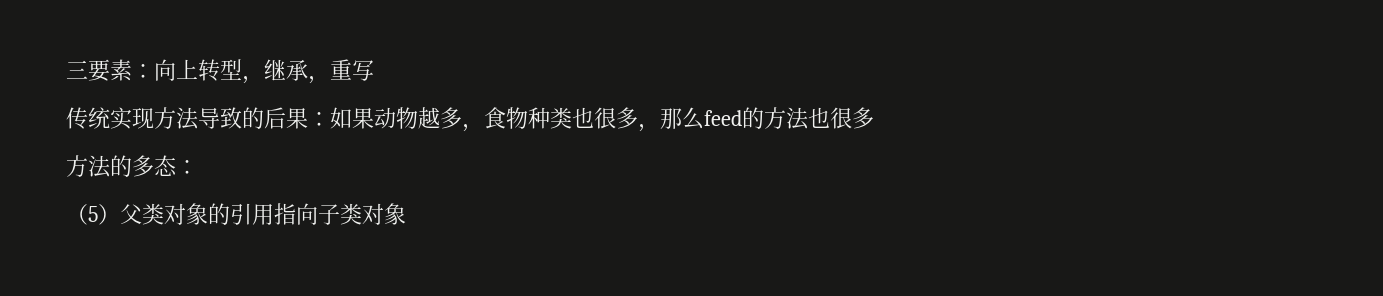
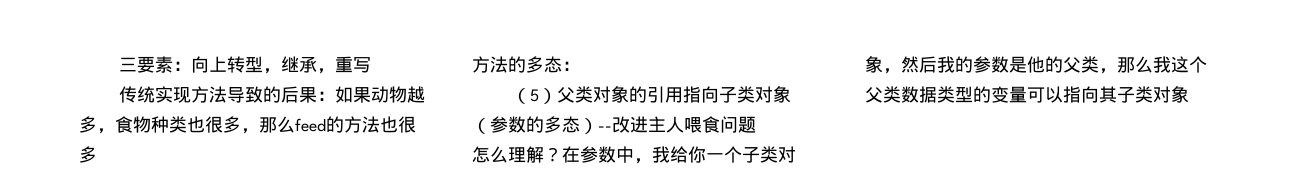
- （5）父类对象的引用指向子类对象
+ （5）父类对象的引用指向子类对象（参数的多态）--改进主人喂食问题
+ 怎么理解？在参数中，我给你一个子类对象，然后我的参数是他的父类，那么我这个父类数据类型的变量可以指向其子类对象

